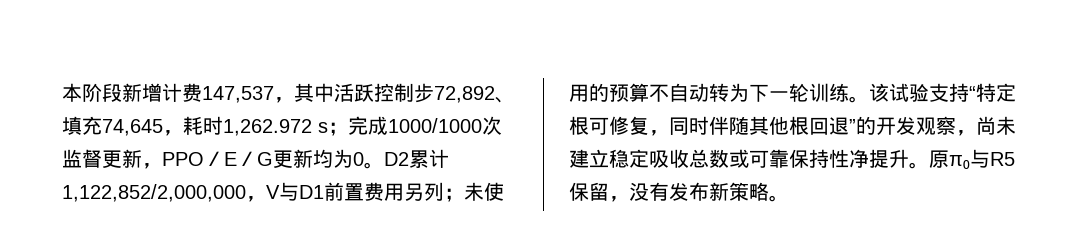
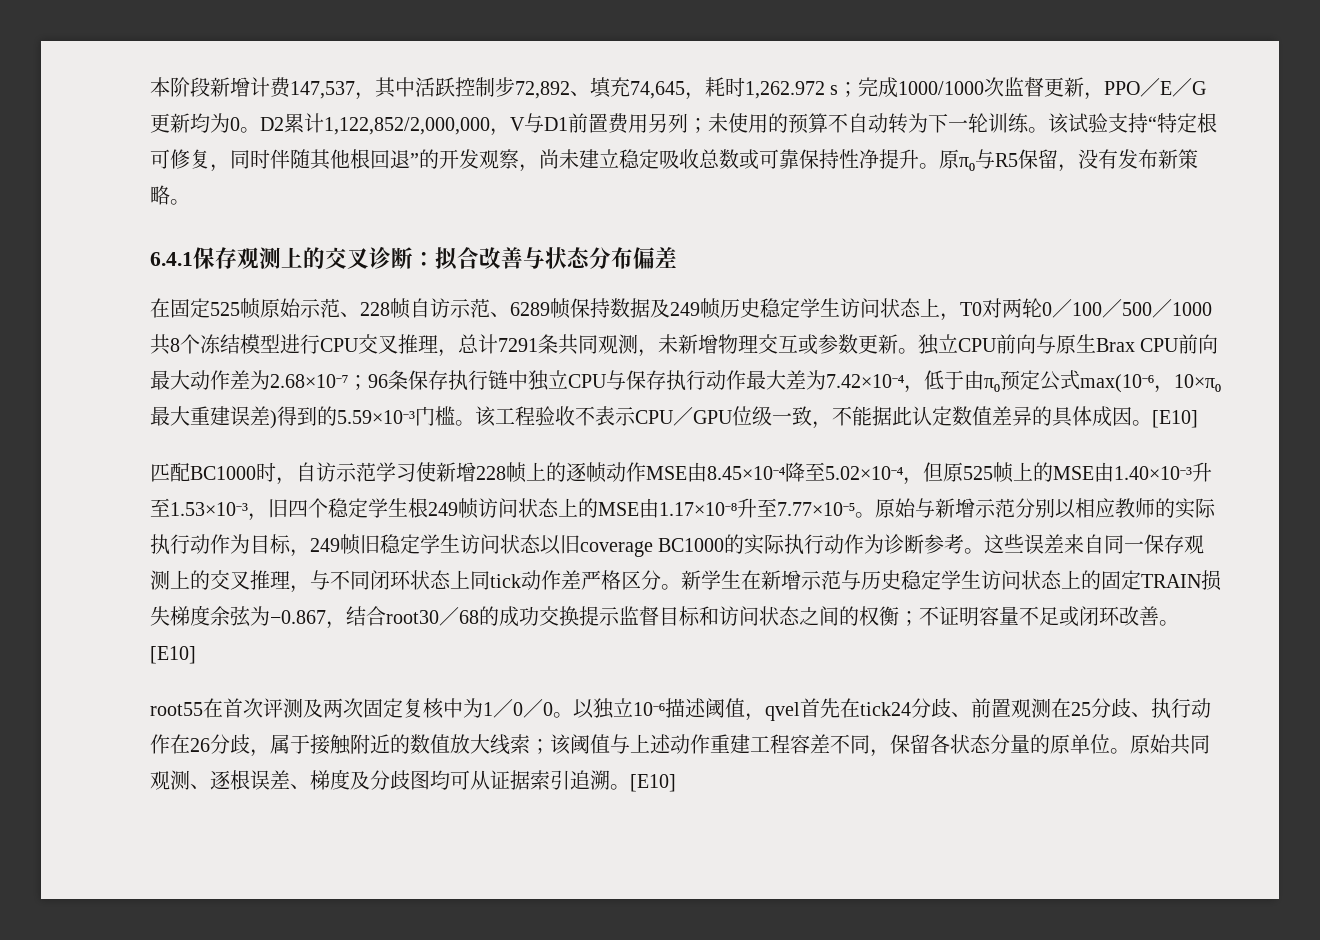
+ 6.4.1保存观测上的交叉诊断：拟合改善与状态分布偏差
+ 在固定525帧原始示范、228帧自访示范、6289帧保持数据及249帧历史稳定学生访问状态上，T0对两轮0／100／500／1000共8个冻结模型进行CPU交叉推理，总计7291条共同观测，未新增物理交互或参数更新。独立CPU前向与原生Brax CPU前向最大动作差为2.68×10⁻⁷；96条保存执行链中独立CPU与保存执行动作最大差为7.42×10⁻⁴，低于由π₀预定公式max(10⁻⁶，10×π₀最大重建误差)得到的5.59×10⁻³门槛。该工程验收不表示CPU／GPU位级一致，不能据此认定数值差异的具体成因。[E10]
+ 匹配BC1000时，自访示范学习使新增228帧上的逐帧动作MSE由8.45×10⁻⁴降至5.02×10⁻⁴，但原525帧上的MSE由1.40×10⁻³升至1.53×10⁻³，旧四个稳定学生根249帧访问状态上的MSE由1.17×10⁻⁸升至7.77×10⁻⁵。原始与新增示范分别以相应教师的实际执行动作为目标，249帧旧稳定学生访问状态以旧coverage BC1000的实际执行动作为诊断参考。这些误差来自同一保存观测上的交叉推理，与不同闭环状态上同tick动作差严格区分。新学生在新增示范与历史稳定学生访问状态上的固定TRAIN损失梯度余弦为−0.867，结合root30／68的成功交换提示监督目标和访问状态之间的权衡；不证明容量不足或闭环改善。[E10]
+ root55在首次评测及两次固定复核中为1／0／0。以独立10⁻⁶描述阈值，qvel首先在tick24分歧、前置观测在25分歧、执行动作在26分歧，属于接触附近的数值放大线索；该阈值与上述动作重建工程容差不同，保留各状态分量的原单位。原始共同观测、逐根误差、梯度及分歧图均可从证据索引追溯。[E10]

